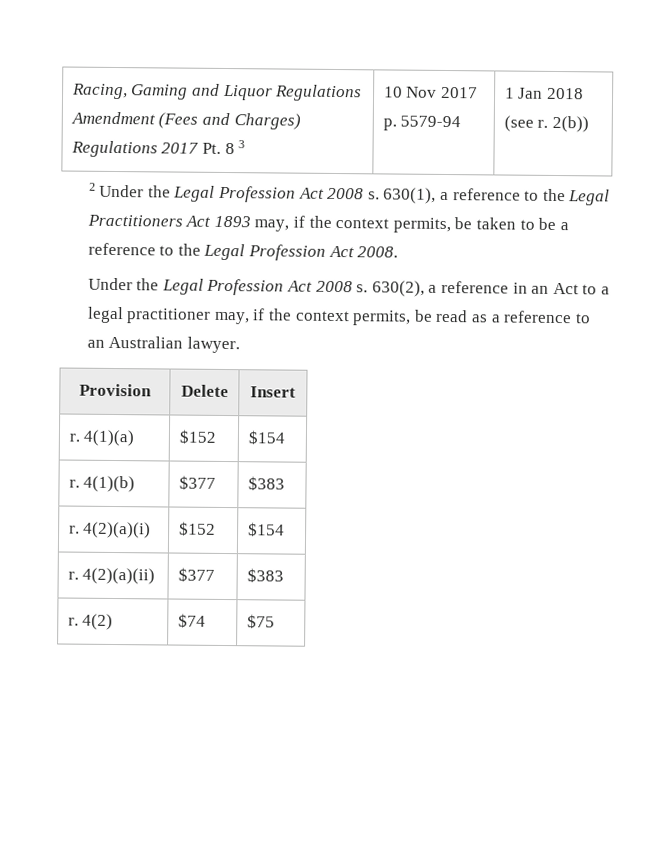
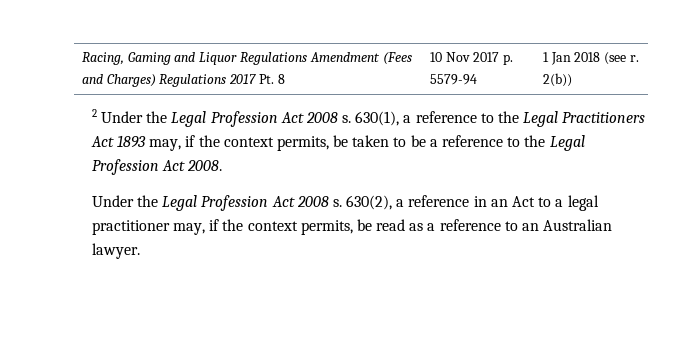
- Racing, Gaming and Liquor Regulations Amendment (Fees and Charges) Regulations 2017 Pt. 8 3 | 10 Nov 2017 p. 5579-94 | 1 Jan 2018 (see r. 2(b))
+ Racing, Gaming and Liquor Regulations Amendment (Fees and Charges) Regulations 2017 Pt. 8 | 10 Nov 2017 p. 5579-94 | 1 Jan 2018 (see r. 2(b))
- Provision | Delete | Insert
- r. 4(1)(a) | $152 | $154
- r. 4(1)(b) | $377 | $383
- r. 4(2)(a)(i) | $152 | $154
- r. 4(2)(a)(ii) | $377 | $383
- r. 4(2) | $74 | $75

